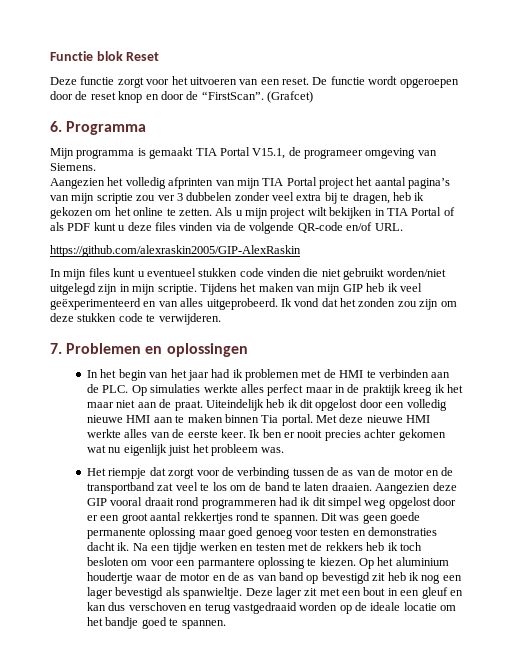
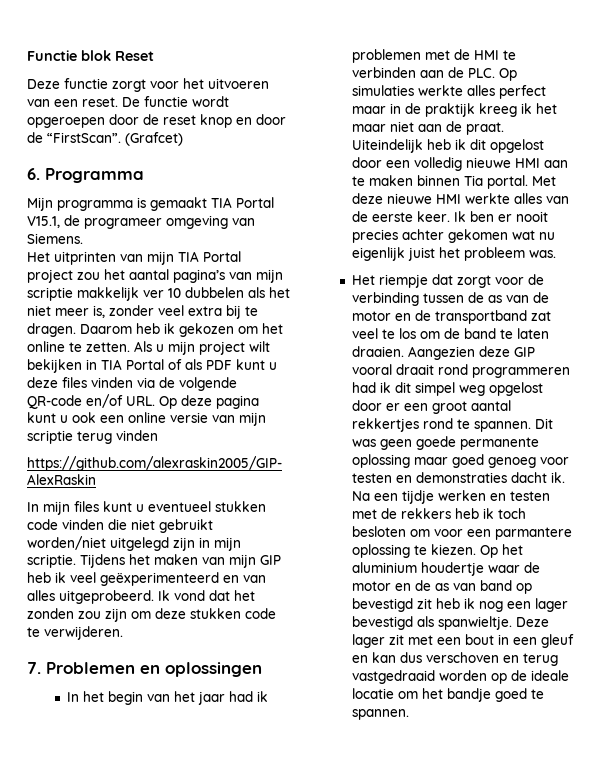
- Aangezien het volledig afprinten van mijn TIA Portal project het aantal pagina’s van mijn scriptie zou ver 3 dubbelen zonder veel extra bij te dragen, heb ik gekozen om het online te zetten.
+ Het uitprinten van mijn TIA Portal project zou het aantal pagina’s van mijn scriptie makkelijk ver 10 dubbelen als het niet meer is, zonder veel extra bij te dragen. Daarom heb ik gekozen om het online te zetten.
- Als u mijn project wilt bekijken in TIA Portal of als PDF kunt u deze files vinden via de volgende QR-code en/of URL.
+ Als u mijn project wilt bekijken in TIA Portal of als PDF kunt u deze files vinden via de volgende QR-code en/of URL. Op deze pagina kunt u ook een online versie van mijn scriptie terug vinden

